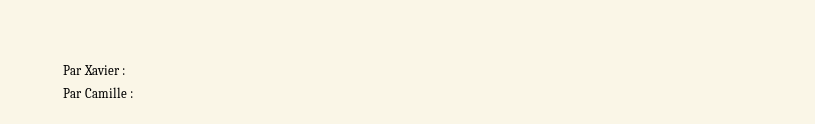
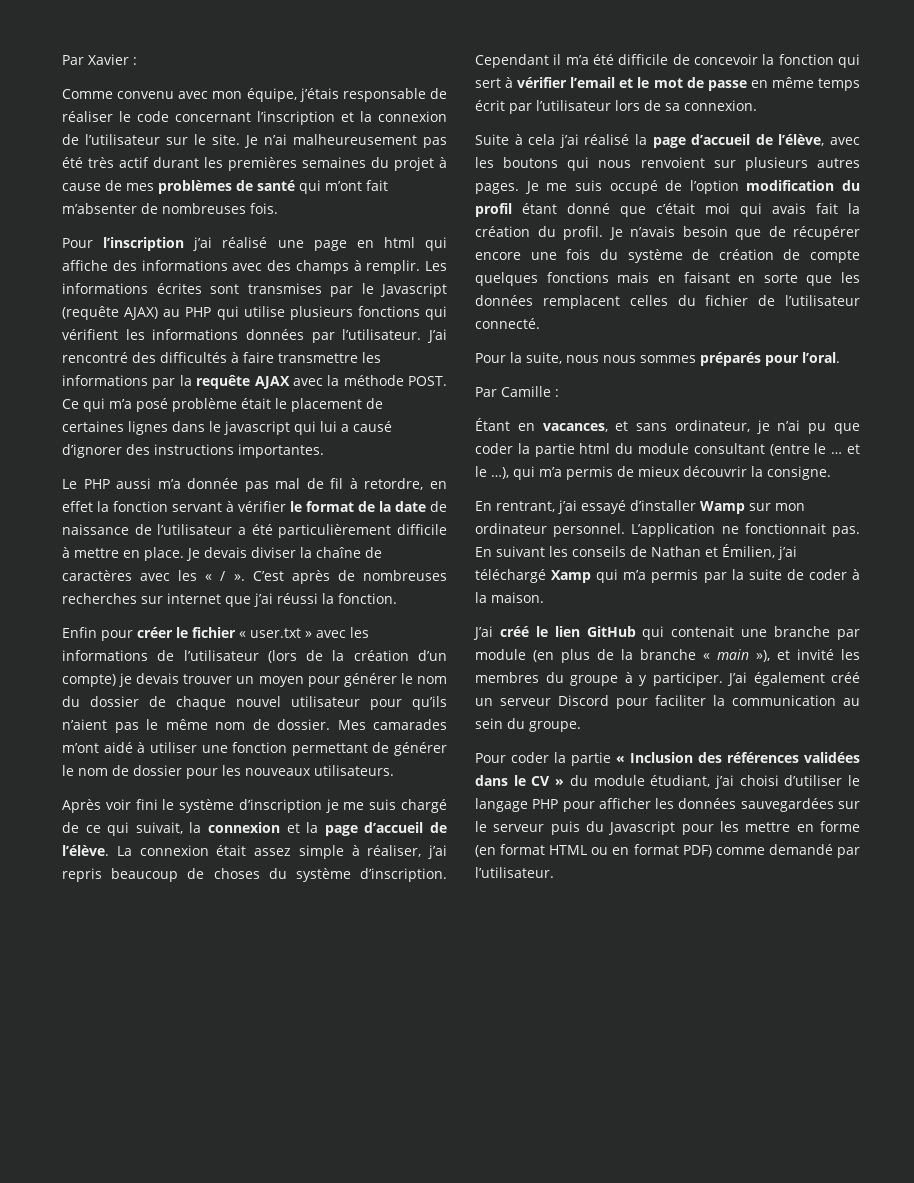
+ Comme convenu avec mon équipe, j’étais responsable de réaliser le code concernant l’inscription et la connexion de l’utilisateur sur le site. Je n’ai malheureusement pas été très actif durant les premières semaines du projet à cause de mes problèmes de santé qui m’ont fait m’absenter de nombreuses fois.
+ Pour l’inscription j’ai réalisé une page en html qui affiche des informations avec des champs à remplir. Les informations écrites sont transmises par le Javascript (requête AJAX) au PHP qui utilise plusieurs fonctions qui vérifient les informations données par l’utilisateur. J’ai rencontré des difficultés à faire transmettre les informations par la requête AJAX avec la méthode POST. Ce qui m’a posé problème était le placement de certaines lignes dans le javascript qui lui a causé d’ignorer des instructions importantes.
+ Le PHP aussi m’a donnée pas mal de fil à retordre, en effet la fonction servant à vérifier le format de la date de naissance de l’utilisateur a été particulièrement difficile à mettre en place. Je devais diviser la chaîne de caractères avec les « / ». C’est après de nombreuses recherches sur internet que j’ai réussi la fonction.
+ Enfin pour créer le fichier « user.txt » avec les informations de l’utilisateur (lors de la création d’un compte) je devais trouver un moyen pour générer le nom du dossier de chaque nouvel utilisateur pour qu’ils n’aient pas le même nom de dossier. Mes camarades m’ont aidé à utiliser une fonction permettant de générer le nom de dossier pour les nouveaux utilisateurs.
+ Après voir fini le système d’inscription je me suis chargé de ce qui suivait, la connexion et la page d’accueil de l’élève. La connexion était assez simple à réaliser, j’ai repris beaucoup de choses du système d’inscription. Cependant il m’a été difficile de concevoir la fonction qui sert à vérifier l’email et le mot de passe en même temps écrit par l’utilisateur lors de sa connexion.
+ Suite à cela j’ai réalisé la page d’accueil de l’élève, avec les boutons qui nous renvoient sur plusieurs autres pages. Je me suis occupé de l’option modification du profil étant donné que c’était moi qui avais fait la création du profil. Je n’avais besoin que de récupérer encore une fois du système de création de compte quelques fonctions mais en faisant en sorte que les données remplacent celles du fichier de l’utilisateur connecté.
+ Pour la suite, nous nous sommes préparés pour l’oral.
  Par Camille :
+ Étant en vacances, et sans ordinateur, je n’ai pu que coder la partie html du module consultant (entre le … et le …), qui m’a permis de mieux découvrir la consigne.
+ En rentrant, j’ai essayé d’installer Wamp sur mon ordinateur personnel. L’application ne fonctionnait pas. En suivant les conseils de Nathan et Émilien, j’ai téléchargé Xamp qui m’a permis par la suite de coder à la maison.
+ J’ai créé le lien GitHub qui contenait une branche par module (en plus de la branche « main »), et invité les membres du groupe à y participer. J’ai également créé un serveur Discord pour faciliter la communication au sein du groupe.
+ Pour coder la partie « Inclusion des références validées dans le CV » du module étudiant, j’ai choisi d’utiliser le langage PHP pour afficher les données sauvegardées sur le serveur puis du Javascript pour les mettre en forme (en format HTML ou en format PDF) comme demandé par l’utilisateur.

